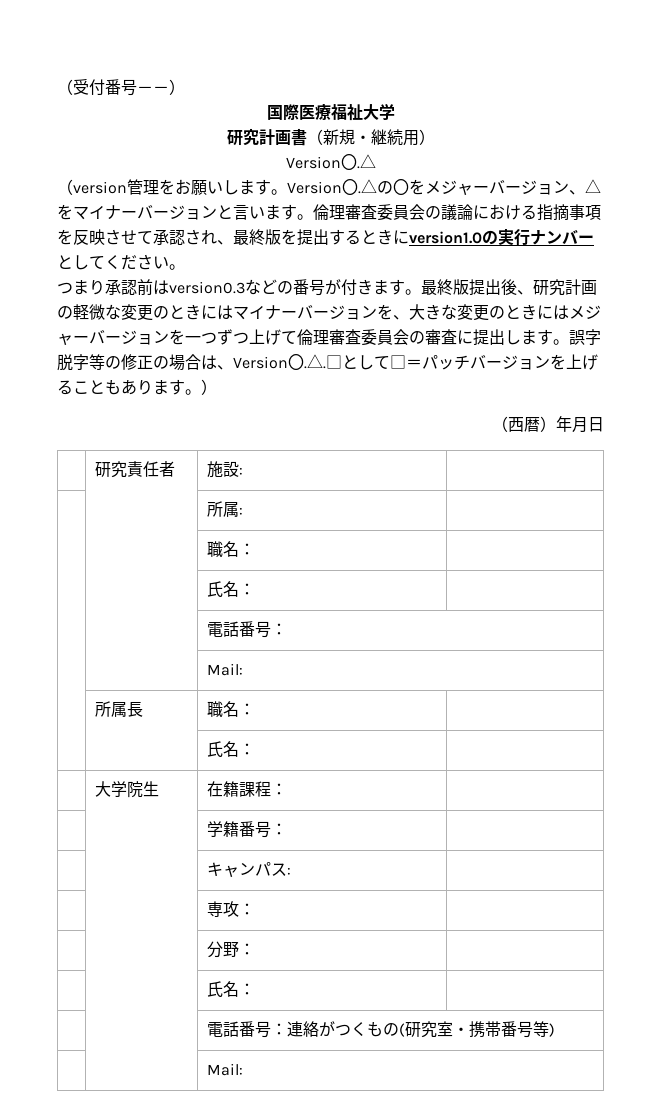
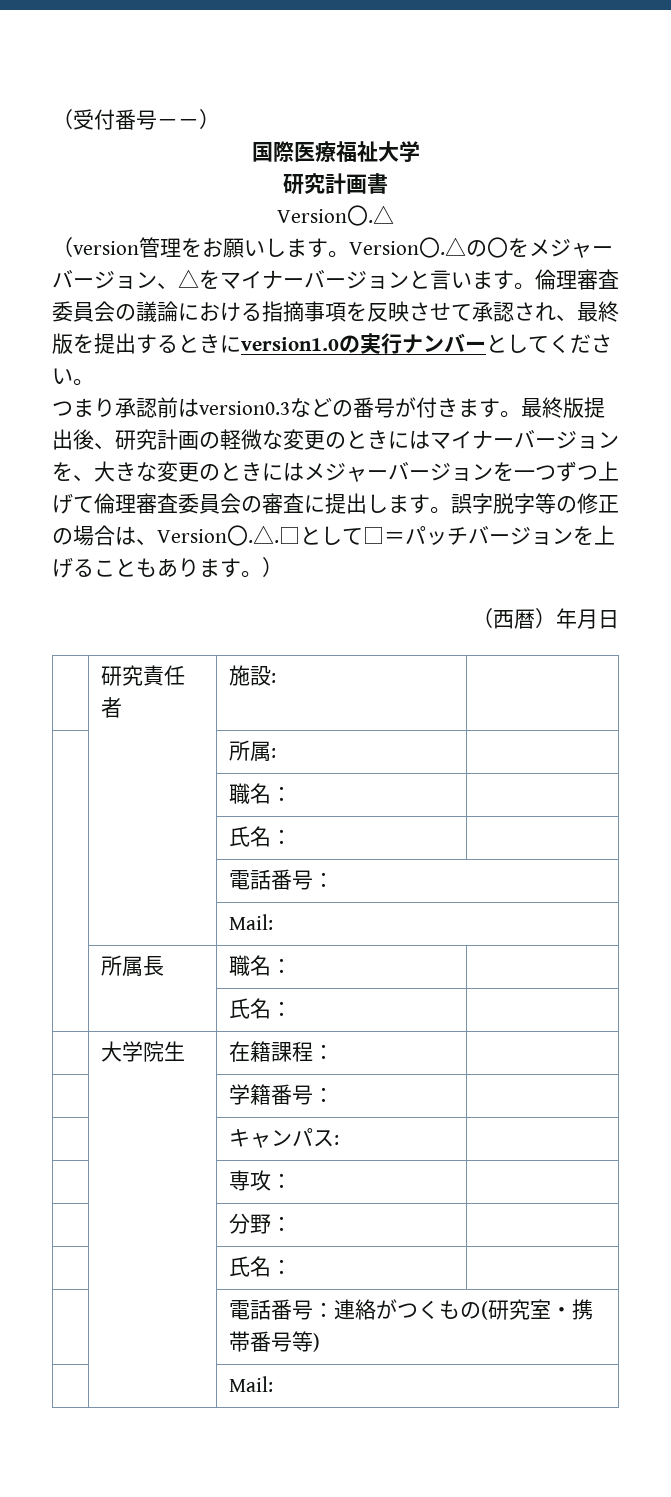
- 研究計画書（新規・継続用）
+ 研究計画書

